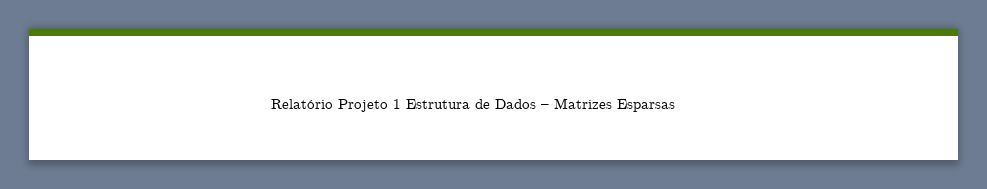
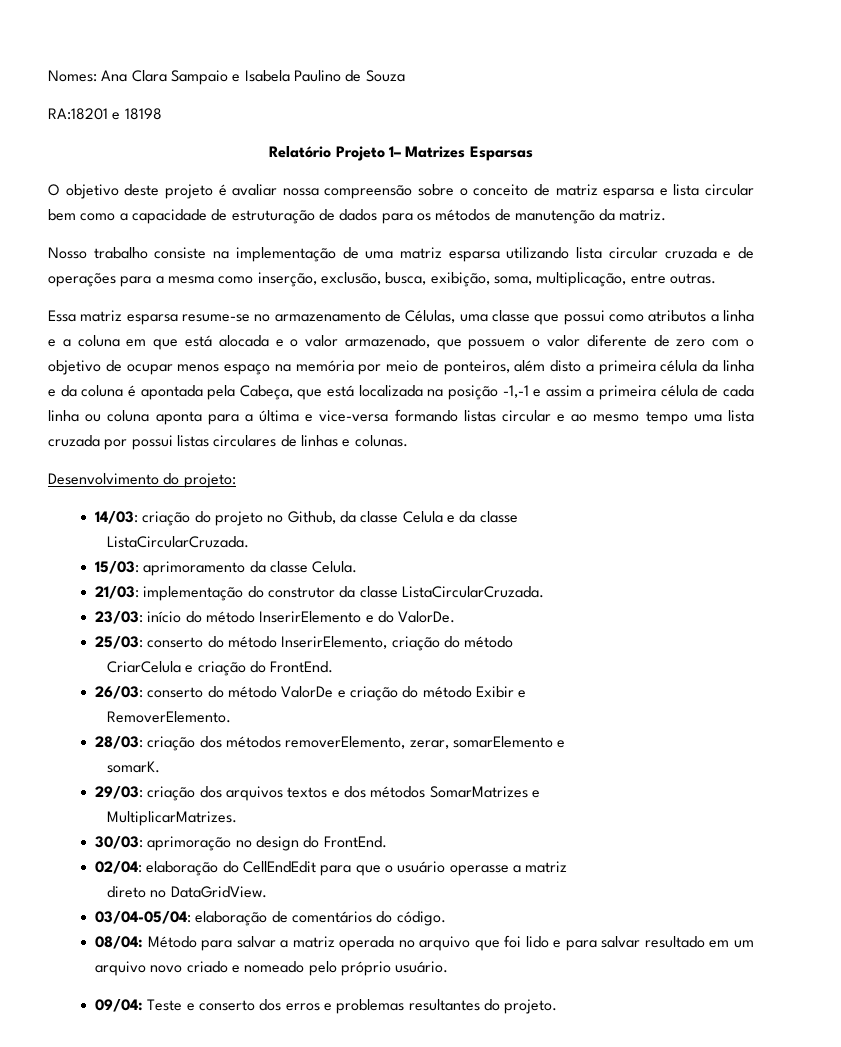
- Relatório Projeto 1 Estrutura de Dados – Matrizes Esparsas
+ Nomes: Ana Clara Sampaio e Isabela Paulino de Souza
+ RA:18201 e 18198
+ Relatório Projeto 1– Matrizes Esparsas
+ O objetivo deste projeto é avaliar nossa compreensão sobre o conceito de matriz esparsa e lista circular bem como a capacidade de estruturação de dados para os métodos de manutenção da matriz.
+ Nosso trabalho consiste na implementação de uma matriz esparsa utilizando lista circular cruzada e de operações para a mesma como inserção, exclusão, busca, exibição, soma, multiplicação, entre outras.
+ Essa matriz esparsa resume-se no armazenamento de Células, uma classe que possui como atributos a linha e a coluna em que está alocada e o valor armazenado, que possuem o valor diferente de zero com o objetivo de ocupar menos espaço na memória por meio de ponteiros, além disto a primeira célula da linha e da coluna é apontada pela Cabeça, que está localizada na posição -1,-1 e assim a primeira célula de cada linha ou coluna aponta para a última e vice-versa formando listas circular e ao mesmo tempo uma lista cruzada por possui listas circulares de linhas e colunas.
+ Desenvolvimento do projeto:
+ 14/03: criação do projeto no Github, da classe Celula e da classe
+ ListaCircularCruzada.
+ 15/03: aprimoramento da classe Celula.
+ 21/03: implementação do construtor da classe ListaCircularCruzada.
+ 23/03: início do método InserirElemento e do ValorDe.
+ 25/03: conserto do método InserirElemento, criação do método
+ CriarCelula e criação do FrontEnd.
+ 26/03: conserto do método ValorDe e criação do método Exibir e
+ RemoverElemento.
+ 28/03: criação dos métodos removerElemento, zerar, somarElemento e
+ somarK.
+ 29/03: criação dos arquivos textos e dos métodos SomarMatrizes e
+ MultiplicarMatrizes.
+ 30/03: aprimoração no design do FrontEnd.
+ 02/04: elaboração do CellEndEdit para que o usuário operasse a matriz
+ direto no DataGridView.
+ 03/04-05/04: elaboração de comentários do código.
+ 08/04: Método para salvar a matriz operada no arquivo que foi lido e para salvar resultado em um arquivo novo criado e nomeado pelo próprio usuário.
+ 09/04: Teste e conserto dos erros e problemas resultantes do projeto.

